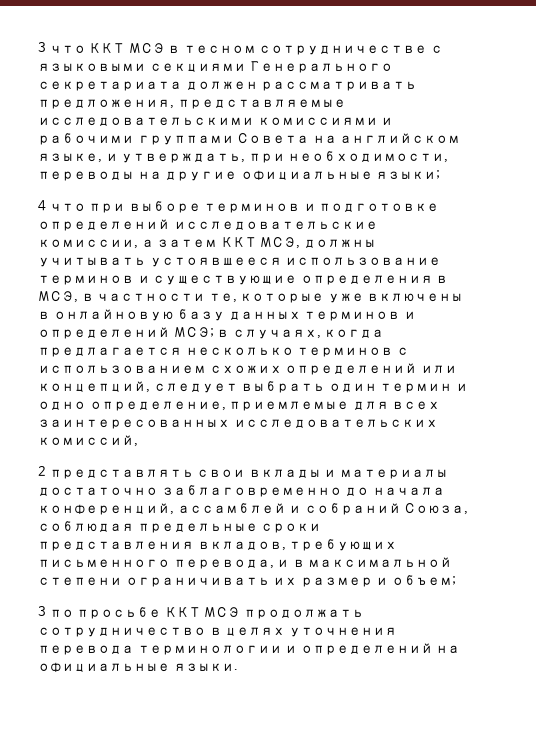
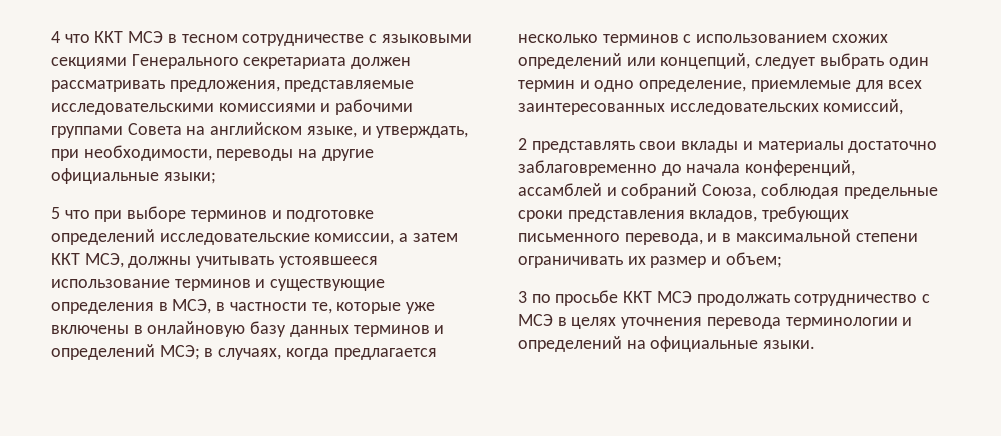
- 3 что ККТ МСЭ в тесном сотрудничестве с языковыми секциями Генерального секретариата должен рассматривать предложения, представляемые исследовательскими комиссиями и рабочими группами Совета на английском языке, и утверждать, при необходимости, переводы на другие официальные языки;
+ 4 что ККТ МСЭ в тесном сотрудничестве с языковыми секциями Генерального секретариата должен рассматривать предложения, представляемые исследовательскими комиссиями и рабочими группами Совета на английском языке, и утверждать, при необходимости, переводы на другие официальные языки;
- 4 что при выборе терминов и подготовке определений исследовательские комиссии, а затем ККТ МСЭ, должны учитывать устоявшееся использование терминов и существующие определения в МСЭ, в частности те, которые уже включены в онлайновую базу данных терминов и определений МСЭ;
+ 5 что при выборе терминов и подготовке определений исследовательские комиссии, а затем ККТ МСЭ, должны учитывать устоявшееся использование терминов и существующие определения в МСЭ, в частности те, которые уже включены в онлайновую базу данных терминов и определений МСЭ;
- 3 по просьбе ККТ МСЭ продолжать сотрудничество в целях уточнения перевода терминологии и определений на официальные языки.
+ 3 по просьбе ККТ МСЭ продолжать сотрудничество с МСЭ в целях уточнения перевода терминологии и определений на официальные языки.

